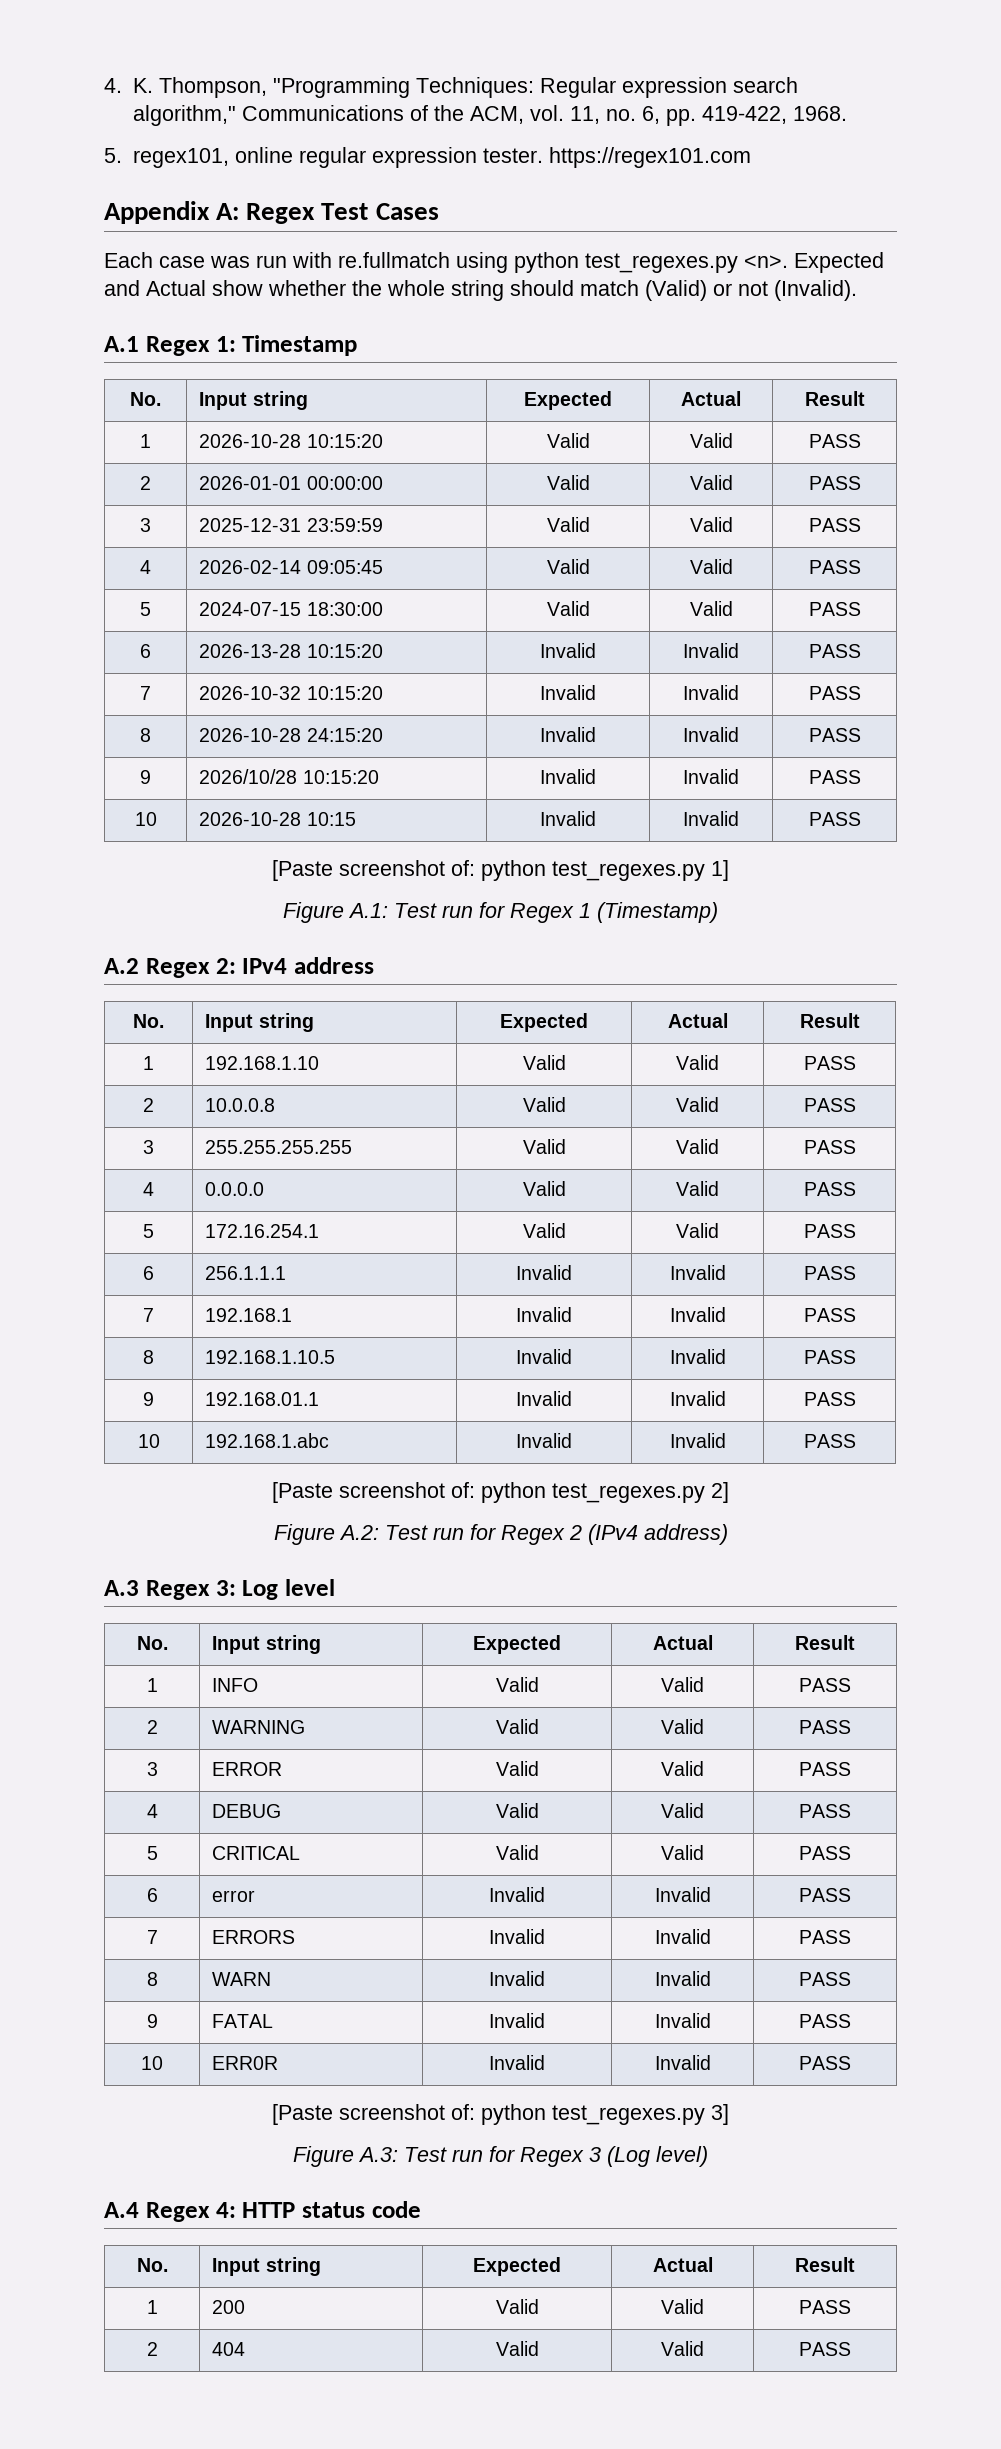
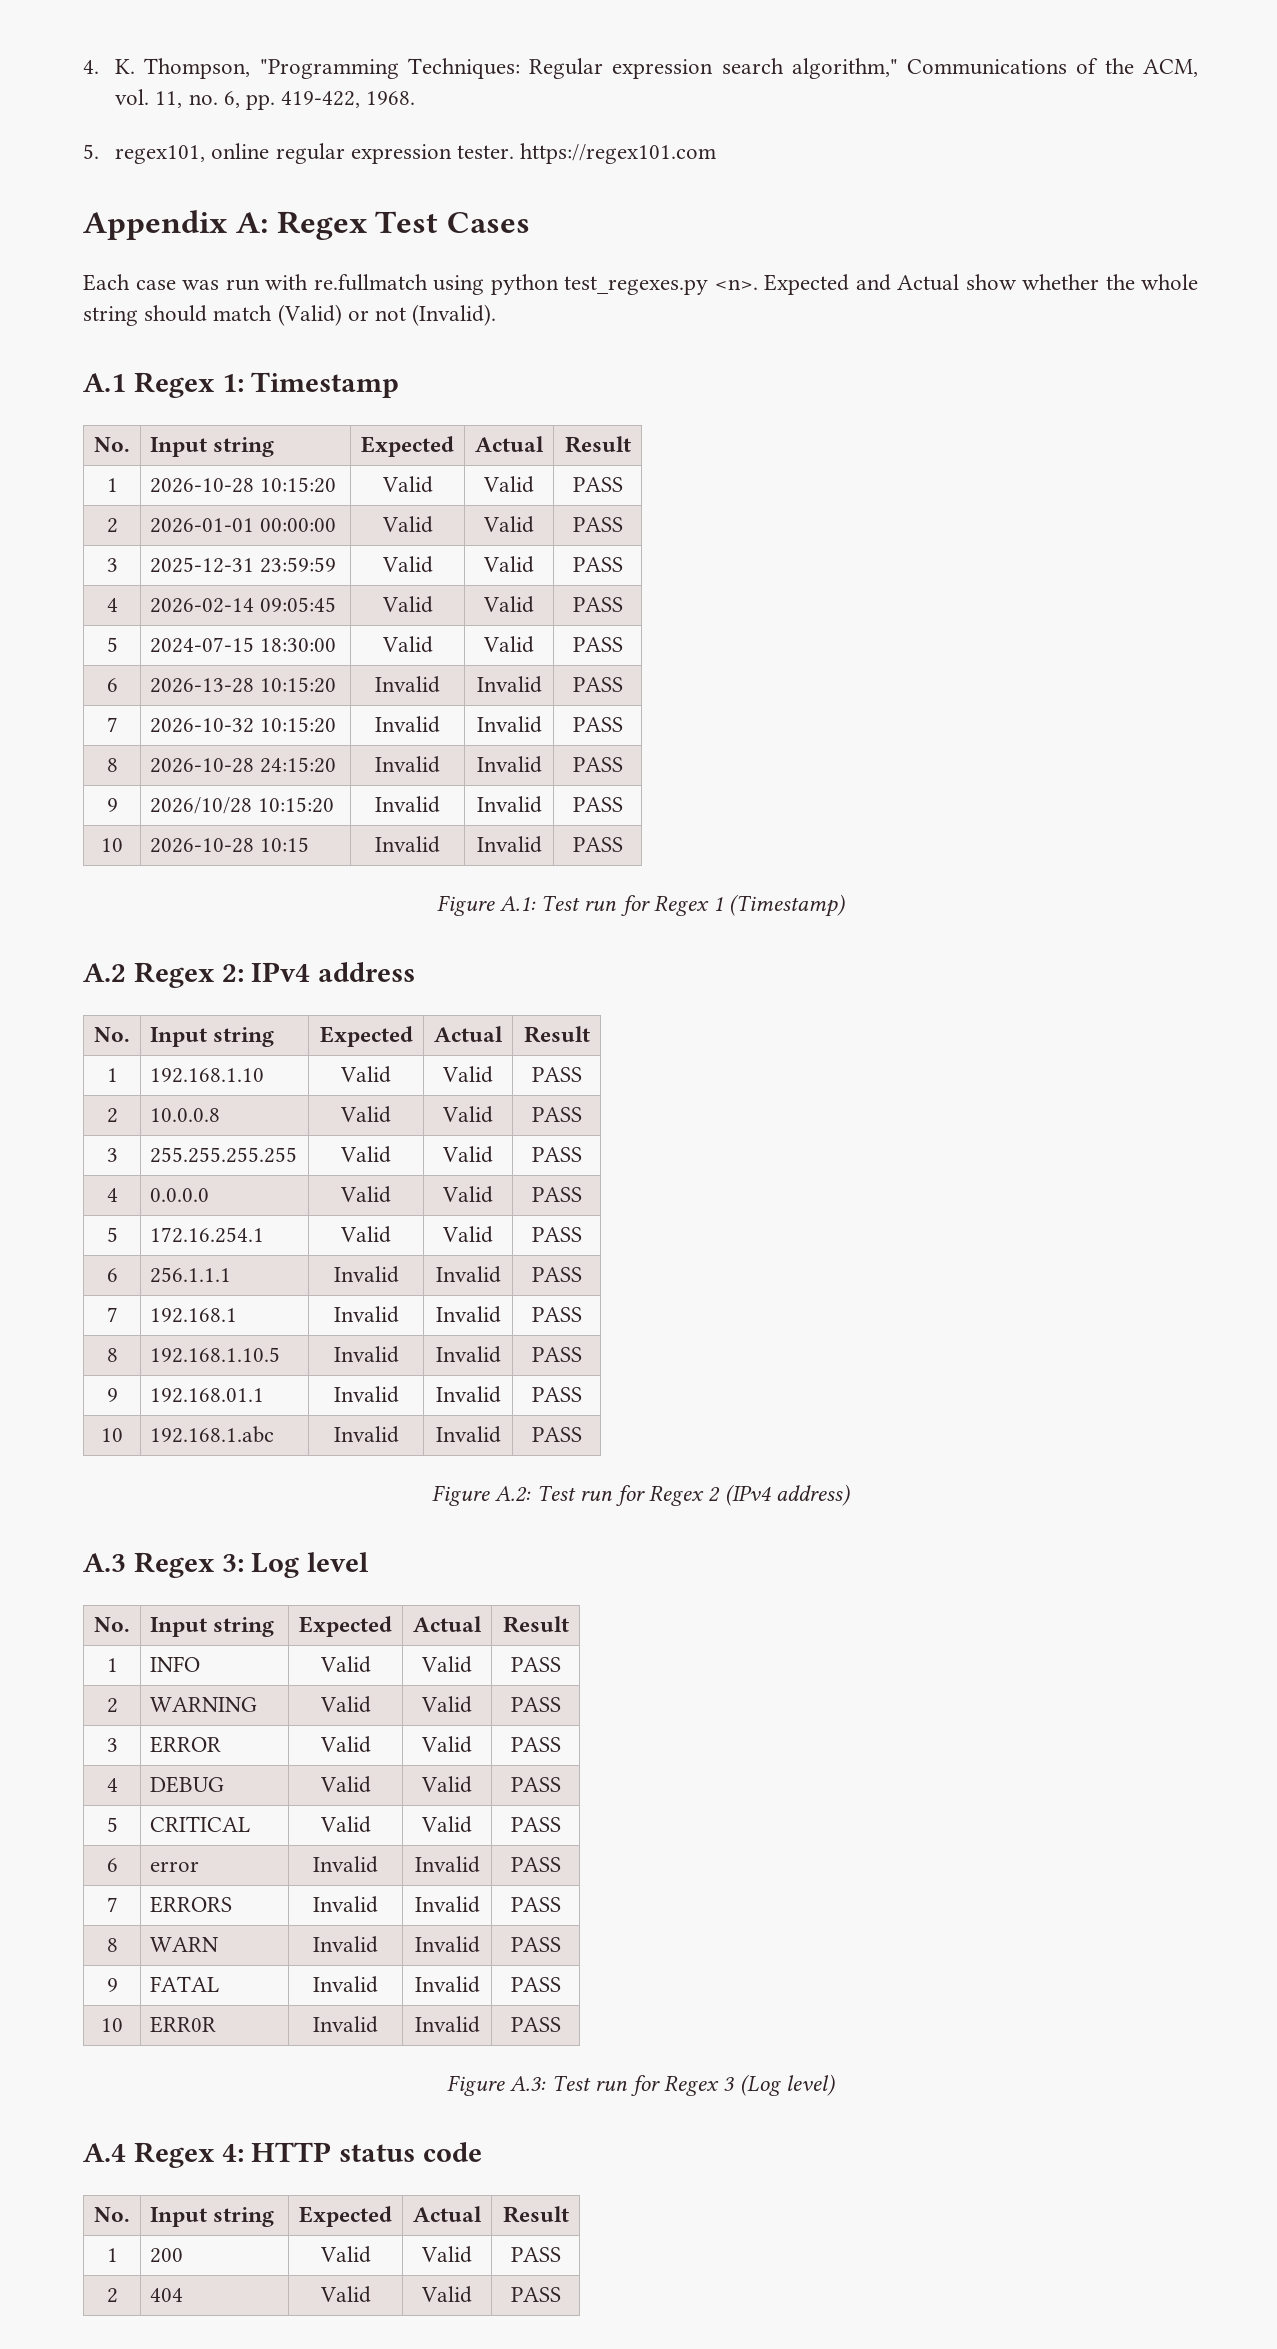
- [Paste screenshot of: python test_regexes.py 1]
- [Paste screenshot of: python test_regexes.py 2]
- [Paste screenshot of: python test_regexes.py 3]

